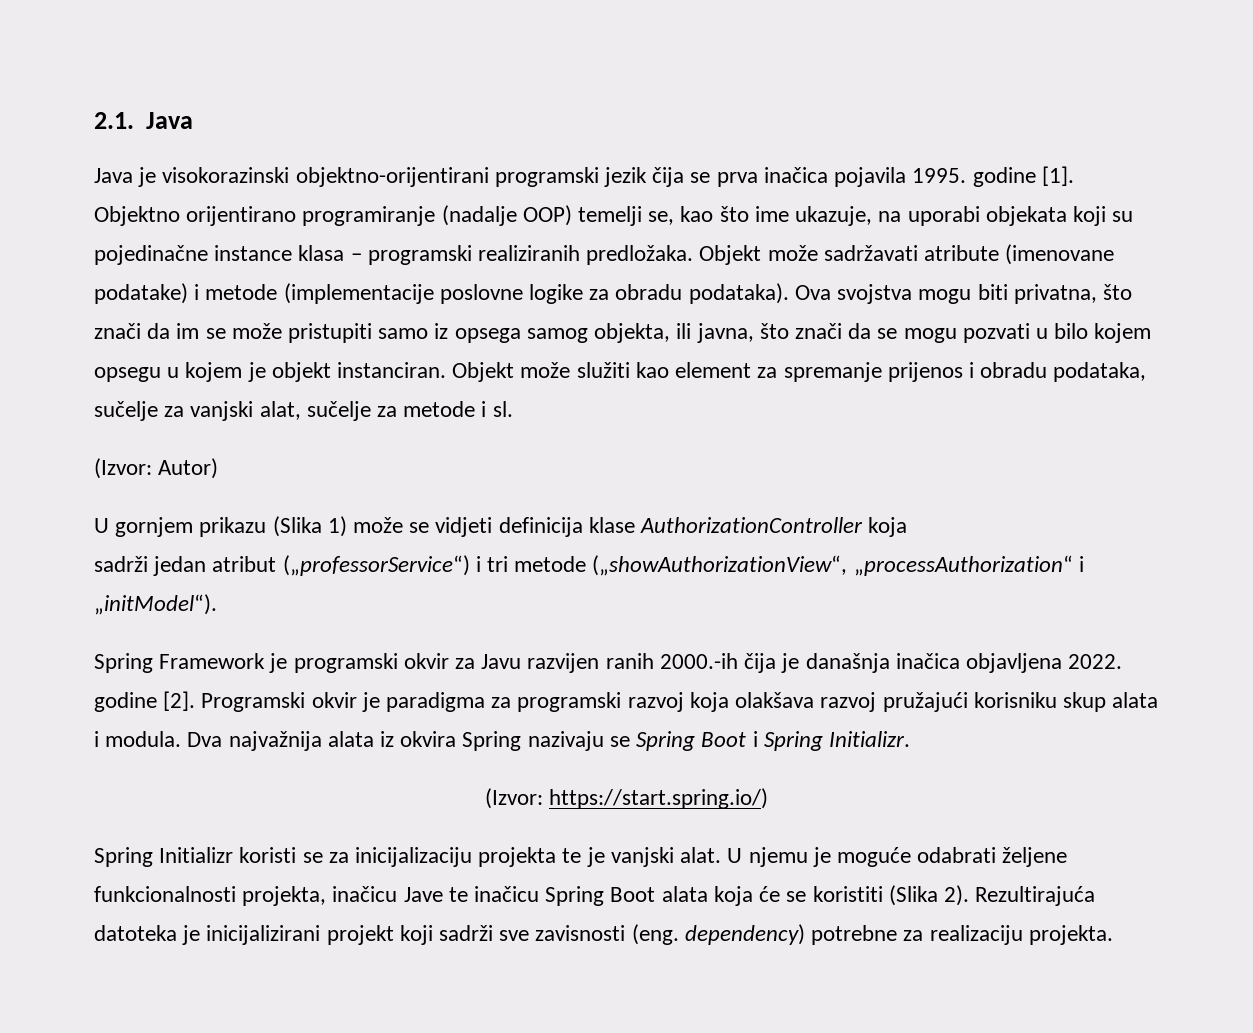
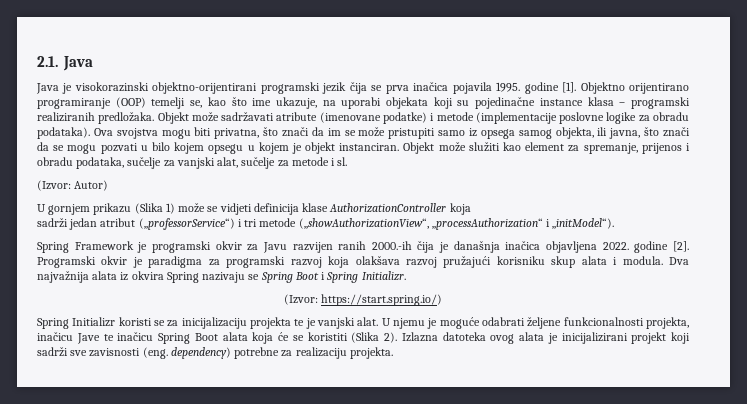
- Objektno orijentirano programiranje (nadalje OOP) temelji se, kao što ime ukazuje, na uporabi objekata koji su pojedinačne instance klasa – programski realiziranih predložaka.
+ Objektno orijentirano programiranje (OOP) temelji se, kao što ime ukazuje, na uporabi objekata koji su pojedinačne instance klasa – programski realiziranih predložaka.
- Objekt može sadržavati atribute (imenovane podatake) i metode (implementacije poslovne logike za obradu podataka).
+ Objekt može sadržavati atribute (imenovane podatke) i metode (implementacije poslovne logike za obradu podataka).
- Objekt može služiti kao element za spremanje prijenos i obradu podataka, sučelje za vanjski alat, sučelje za metode i sl.
+ Objekt može služiti kao element za spremanje, prijenos i obradu podataka, sučelje za vanjski alat, sučelje za metode i sl.
- Rezultirajuća datoteka je inicijalizirani projekt koji sadrži sve zavisnosti (eng. dependency) potrebne za realizaciju projekta.
+ Izlazna datoteka ovog alata je inicijalizirani projekt koji sadrži sve zavisnosti (eng. dependency) potrebne za realizaciju projekta.

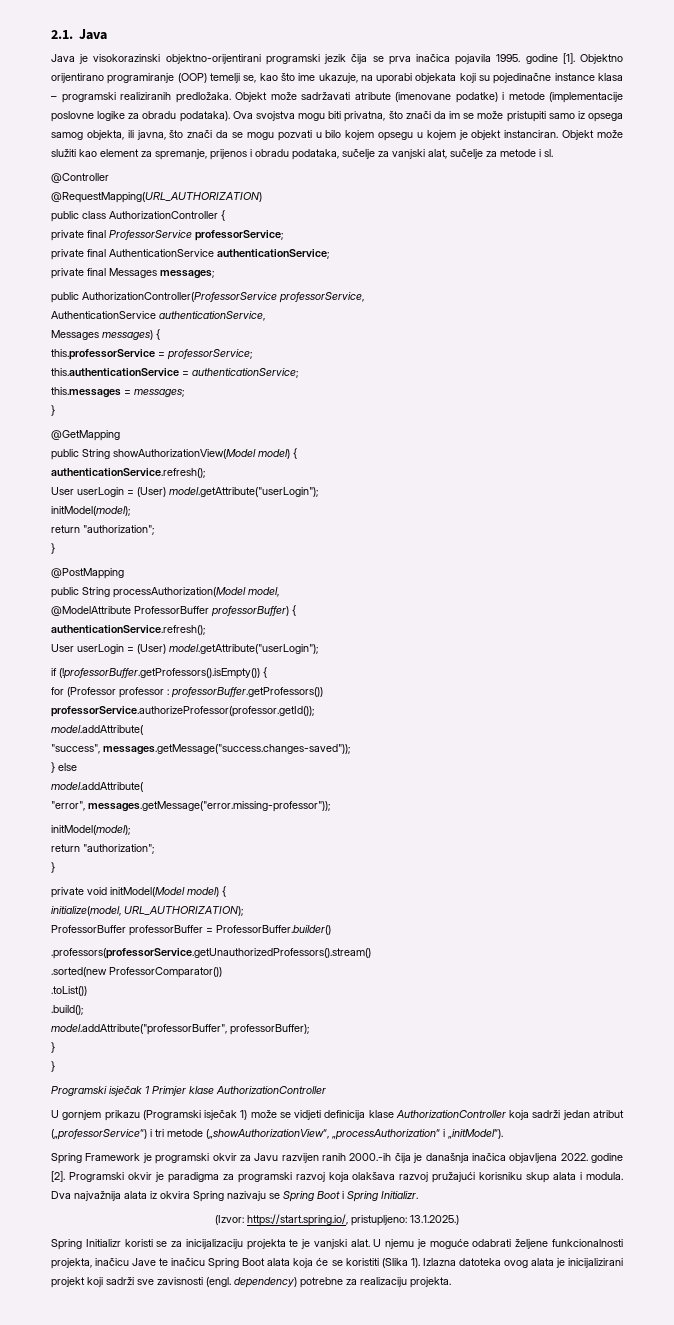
- (Izvor: Autor)
+ @Controller
+ @RequestMapping(URL_AUTHORIZATION)
+ public class AuthorizationController {
+ private final ProfessorService professorService;
+ private final AuthenticationService authenticationService;
+ private final Messages messages;
+ public AuthorizationController(ProfessorService professorService,
+ AuthenticationService authenticationService,
+ Messages messages) {
+ this.professorService = professorService;
+ this.authenticationService = authenticationService;
+ this.messages = messages;
+ }
+ @GetMapping
+ public String showAuthorizationView(Model model) {
+ authenticationService.refresh();
+ User userLogin = (User) model.getAttribute("userLogin");
+ initModel(model);
+ return "authorization";
+ }
+ @PostMapping
+ public String processAuthorization(Model model,
+ @ModelAttribute ProfessorBuffer professorBuffer) {
+ authenticationService.refresh();
+ User userLogin = (User) model.getAttribute("userLogin");
+ if (!professorBuffer.getProfessors().isEmpty()) {
+ for (Professor professor : professorBuffer.getProfessors())
+ professorService.authorizeProfessor(professor.getId());
+ model.addAttribute(
+ "success", messages.getMessage("success.changes-saved"));
+ } else
+ model.addAttribute(
+ "error", messages.getMessage("error.missing-professor"));
+ initModel(model);
+ return "authorization";
+ }
+ private void initModel(Model model) {
+ initialize(model, URL_AUTHORIZATION);
+ ProfessorBuffer professorBuffer = ProfessorBuffer.builder()
+ .professors(professorService.getUnauthorizedProfessors().stream()
+ .sorted(new ProfessorComparator())
+ .toList())
+ .build();
+ model.addAttribute("professorBuffer", professorBuffer);
+ }
+ }
+ Programski isječak 1 Primjer klase AuthorizationController
- U gornjem prikazu (Slika 1) može se vidjeti definicija klase AuthorizationController koja
- sadrži jedan atribut („professorService“) i tri metode („showAuthorizationView“, „processAuthorization“ i „initModel“).
+ U gornjem prikazu (Programski isječak 1) može se vidjeti definicija klase AuthorizationController koja sadrži jedan atribut („professorService“) i tri metode („showAuthorizationView“, „processAuthorization“ i „initModel“).
- (Izvor: https://start.spring.io/)
+ (Izvor: https://start.spring.io/, pristupljeno: 13.1.2025.)
- U njemu je moguće odabrati željene funkcionalnosti projekta, inačicu Jave te inačicu Spring Boot alata koja će se koristiti (Slika 2).
+ U njemu je moguće odabrati željene funkcionalnosti projekta, inačicu Jave te inačicu Spring Boot alata koja će se koristiti (Slika 1).
- Izlazna datoteka ovog alata je inicijalizirani projekt koji sadrži sve zavisnosti (eng. dependency) potrebne za realizaciju projekta.
+ Izlazna datoteka ovog alata je inicijalizirani projekt koji sadrži sve zavisnosti (engl. dependency) potrebne za realizaciju projekta.

